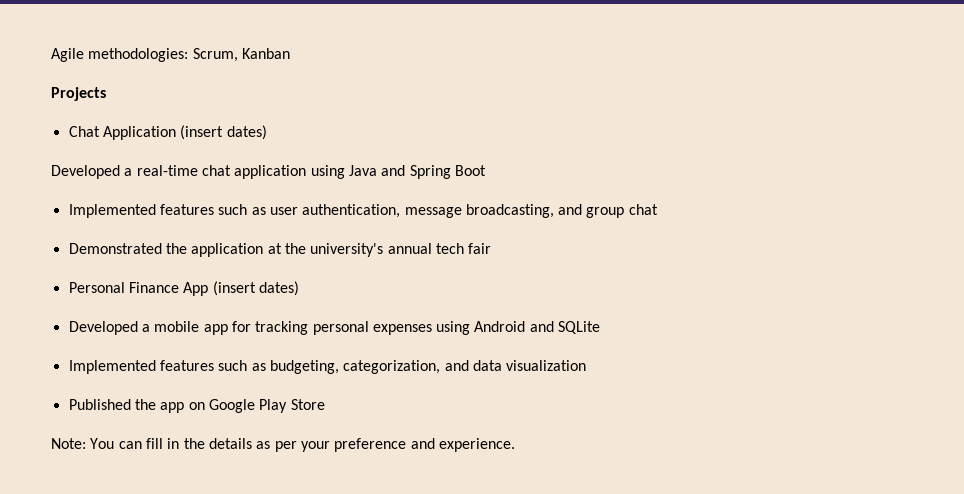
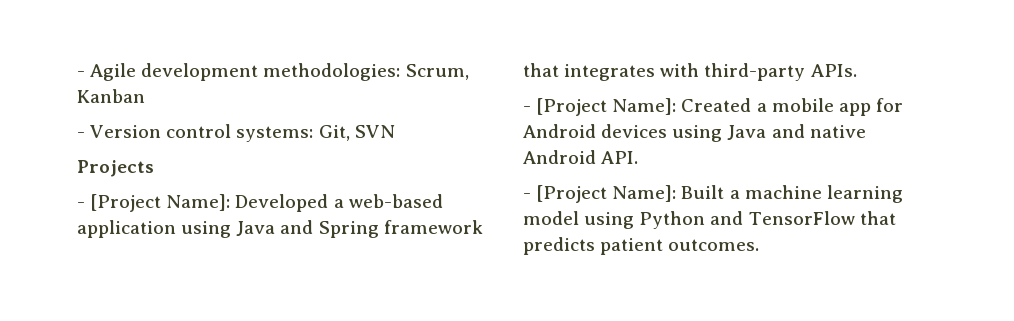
- Agile methodologies: Scrum, Kanban
+ - Agile development methodologies: Scrum, Kanban
+ - Version control systems: Git, SVN
  Projects
- Chat Application (insert dates)
- Developed a real-time chat application using Java and Spring Boot
- Implemented features such as user authentication, message broadcasting, and group chat
- Demonstrated the application at the university's annual tech fair
- Personal Finance App (insert dates)
- Developed a mobile app for tracking personal expenses using Android and SQLite
- Implemented features such as budgeting, categorization, and data visualization
- Published the app on Google Play Store
- Note: You can fill in the details as per your preference and experience.
+ - [Project Name]: Developed a web-based application using Java and Spring framework that integrates with third-party APIs.
+ - [Project Name]: Created a mobile app for Android devices using Java and native Android API.
+ - [Project Name]: Built a machine learning model using Python and TensorFlow that predicts patient outcomes.

